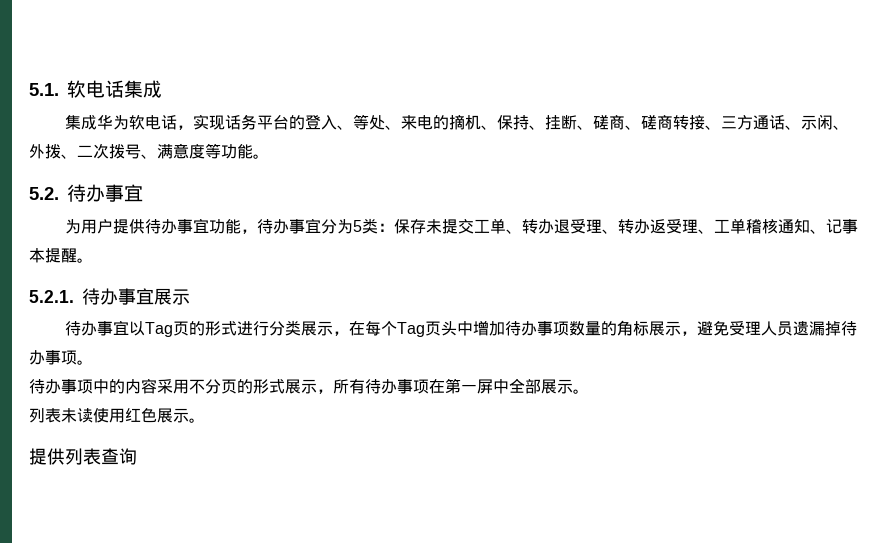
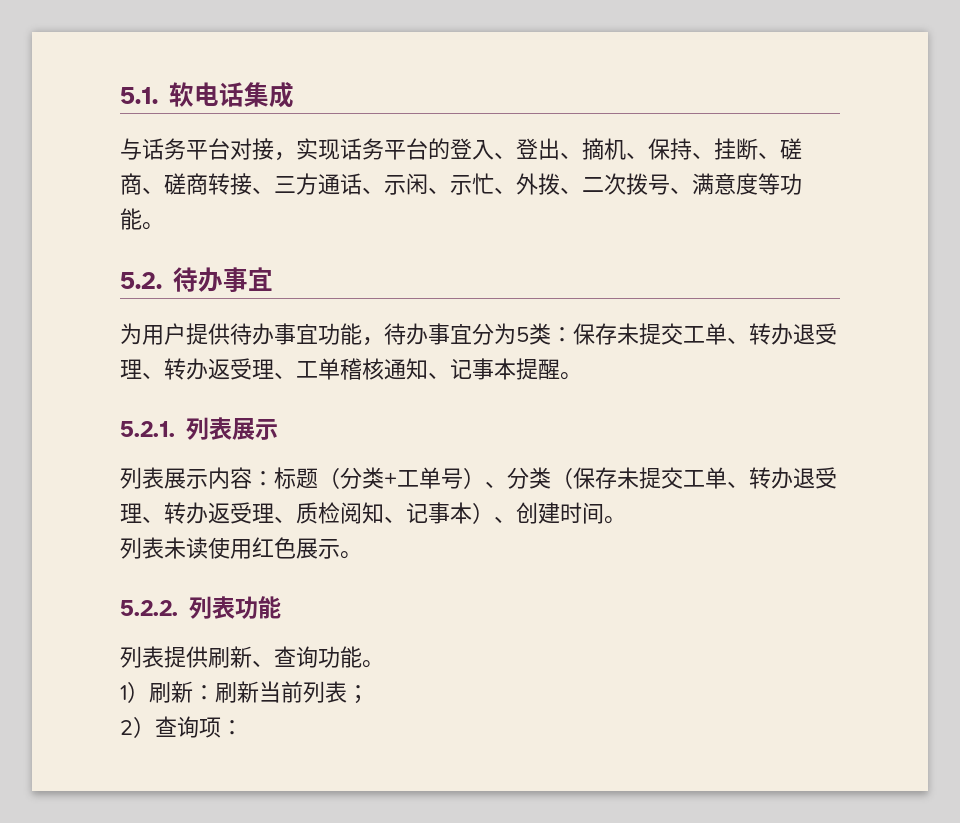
- 集成华为软电话，实现话务平台的登入、等处、来电的摘机、保持、挂断、磋商、磋商转接、三方通话、示闲、外拨、二次拨号、满意度等功能。
+ 与话务平台对接，实现话务平台的登入、登出、摘机、保持、挂断、磋商、磋商转接、三方通话、示闲、示忙、外拨、二次拨号、满意度等功能。
- 5.2.1.待办事宜展示
+ 5.2.1.列表展示
- 待办事宜以Tag页的形式进行分类展示，在每个Tag页头中增加待办事项数量的角标展示，避免受理人员遗漏掉待办事项。
- 待办事项中的内容采用不分页的形式展示，所有待办事项在第一屏中全部展示。
+ 列表展示内容：标题（分类+工单号）、分类（保存未提交工单、转办退受理、转办返受理、质检阅知、记事本）、创建时间。
- 提供列表查询
+ 5.2.2.列表功能
+ 列表提供刷新、查询功能。
+ 1）刷新：刷新当前列表；
+ 2）查询项：

